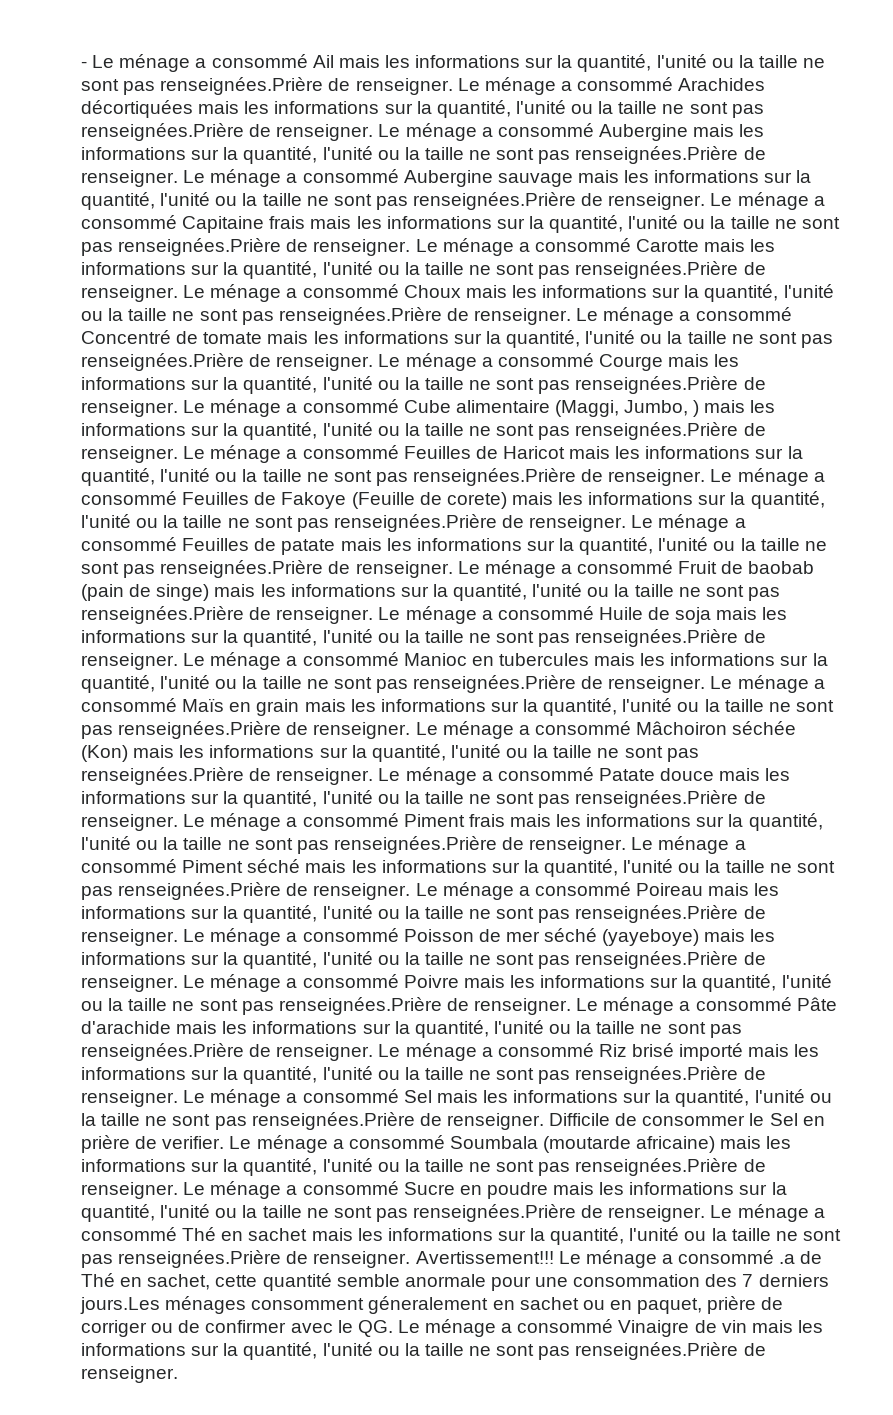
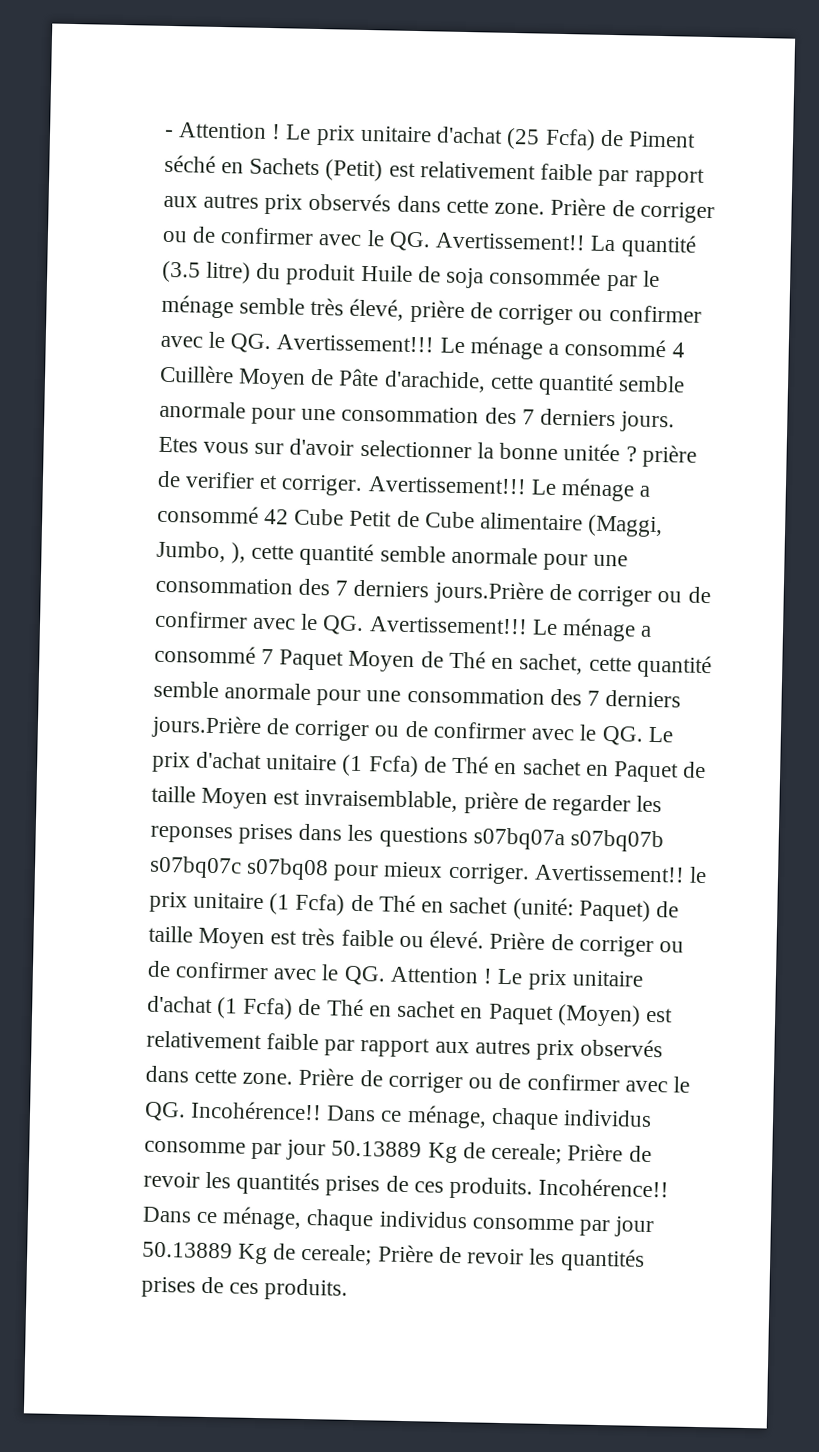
- - Le ménage a consommé Ail mais les informations sur la quantité, l'unité ou la taille ne sont pas renseignées.Prière de renseigner. Le ménage a consommé Arachides décortiquées mais les informations sur la quantité, l'unité ou la taille ne sont pas renseignées.Prière de renseigner. Le ménage a consommé Aubergine mais les informations sur la quantité, l'unité ou la taille ne sont pas renseignées.Prière de renseigner. Le ménage a consommé Aubergine sauvage mais les informations sur la quantité, l'unité ou la taille ne sont pas renseignées.Prière de renseigner. Le ménage a consommé Capitaine frais mais les informations sur la quantité, l'unité ou la taille ne sont pas renseignées.Prière de renseigner. Le ménage a consommé Carotte mais les informations sur la quantité, l'unité ou la taille ne sont pas renseignées.Prière de renseigner. Le ménage a consommé Choux mais les informations sur la quantité, l'unité ou la taille ne sont pas renseignées.Prière de renseigner. Le ménage a consommé Concentré de tomate mais les informations sur la quantité, l'unité ou la taille ne sont pas renseignées.Prière de renseigner. Le ménage a consommé Courge mais les informations sur la quantité, l'unité ou la taille ne sont pas renseignées.Prière de renseigner. Le ménage a consommé Cube alimentaire (Maggi, Jumbo, ) mais les informations sur la quantité, l'unité ou la taille ne sont pas renseignées.Prière de renseigner. Le ménage a consommé Feuilles de Haricot mais les informations sur la quantité, l'unité ou la taille ne sont pas renseignées.Prière de renseigner. Le ménage a consommé Feuilles de Fakoye (Feuille de corete) mais les informations sur la quantité, l'unité ou la taille ne sont pas renseignées.Prière de renseigner. Le ménage a consommé Feuilles de patate mais les informations sur la quantité, l'unité ou la taille ne sont pas renseignées.Prière de renseigner. Le ménage a consommé Fruit de baobab (pain de singe) mais les informations sur la quantité, l'unité ou la taille ne sont pas renseignées.Prière de renseigner. Le ménage a consommé Huile de soja mais les informations sur la quantité, l'unité ou la taille ne sont pas renseignées.Prière de renseigner. Le ménage a consommé Manioc en tubercules mais les informations sur la quantité, l'unité ou la taille ne sont pas renseignées.Prière de renseigner. Le ménage a consommé Maïs en grain mais les informations sur la quantité, l'unité ou la taille ne sont pas renseignées.Prière de renseigner. Le ménage a consommé Mâchoiron séchée (Kon) mais les informations sur la quantité, l'unité ou la taille ne sont pas renseignées.Prière de renseigner. Le ménage a consommé Patate douce mais les informations sur la quantité, l'unité ou la taille ne sont pas renseignées.Prière de renseigner. Le ménage a consommé Piment frais mais les informations sur la quantité, l'unité ou la taille ne sont pas renseignées.Prière de renseigner. Le ménage a consommé Piment séché mais les informations sur la quantité, l'unité ou la taille ne sont pas renseignées.Prière de renseigner. Le ménage a consommé Poireau mais les informations sur la quantité, l'unité ou la taille ne sont pas renseignées.Prière de renseigner. Le ménage a consommé Poisson de mer séché (yayeboye) mais les informations sur la quantité, l'unité ou la taille ne sont pas renseignées.Prière de renseigner. Le ménage a consommé Poivre mais les informations sur la quantité, l'unité ou la taille ne sont pas renseignées.Prière de renseigner. Le ménage a consommé Pâte d'arachide mais les informations sur la quantité, l'unité ou la taille ne sont pas renseignées.Prière de renseigner. Le ménage a consommé Riz brisé importé mais les informations sur la quantité, l'unité ou la taille ne sont pas renseignées.Prière de renseigner. Le ménage a consommé Sel mais les informations sur la quantité, l'unité ou la taille ne sont pas renseignées.Prière de renseigner. Difficile de consommer le Sel en prière de verifier. Le ménage a consommé Soumbala (moutarde africaine) mais les informations sur la quantité, l'unité ou la taille ne sont pas renseignées.Prière de renseigner. Le ménage a consommé Sucre en poudre mais les informations sur la quantité, l'unité ou la taille ne sont pas renseignées.Prière de renseigner. Le ménage a consommé Thé en sachet mais les informations sur la quantité, l'unité ou la taille ne sont pas renseignées.Prière de renseigner. Avertissement!!! Le ménage a consommé .a de Thé en sachet, cette quantité semble anormale pour une consommation des 7 derniers jours.Les ménages consomment géneralement en sachet ou en paquet, prière de corriger ou de confirmer avec le QG. Le ménage a consommé Vinaigre de vin mais les informations sur la quantité, l'unité ou la taille ne sont pas renseignées.Prière de renseigner.
+ - Attention ! Le prix unitaire d'achat (25 Fcfa) de Piment séché en Sachets (Petit) est relativement faible par rapport aux autres prix observés dans cette zone. Prière de corriger ou de confirmer avec le QG. Avertissement!! La quantité (3.5 litre) du produit Huile de soja consommée par le ménage semble très élevé, prière de corriger ou confirmer avec le QG. Avertissement!!! Le ménage a consommé 4 Cuillère Moyen de Pâte d'arachide, cette quantité semble anormale pour une consommation des 7 derniers jours. Etes vous sur d'avoir selectionner la bonne unitée ? prière de verifier et corriger. Avertissement!!! Le ménage a consommé 42 Cube Petit de Cube alimentaire (Maggi, Jumbo, ), cette quantité semble anormale pour une consommation des 7 derniers jours.Prière de corriger ou de confirmer avec le QG. Avertissement!!! Le ménage a consommé 7 Paquet Moyen de Thé en sachet, cette quantité semble anormale pour une consommation des 7 derniers jours.Prière de corriger ou de confirmer avec le QG. Le prix d'achat unitaire (1 Fcfa) de Thé en sachet en Paquet de taille Moyen est invraisemblable, prière de regarder les reponses prises dans les questions s07bq07a s07bq07b s07bq07c s07bq08 pour mieux corriger. Avertissement!! le prix unitaire (1 Fcfa) de Thé en sachet (unité: Paquet) de taille Moyen est très faible ou élevé. Prière de corriger ou de confirmer avec le QG. Attention ! Le prix unitaire d'achat (1 Fcfa) de Thé en sachet en Paquet (Moyen) est relativement faible par rapport aux autres prix observés dans cette zone. Prière de corriger ou de confirmer avec le QG. Incohérence!! Dans ce ménage, chaque individus consomme par jour 50.13889 Kg de cereale; Prière de revoir les quantités prises de ces produits. Incohérence!! Dans ce ménage, chaque individus consomme par jour 50.13889 Kg de cereale; Prière de revoir les quantités prises de ces produits.

